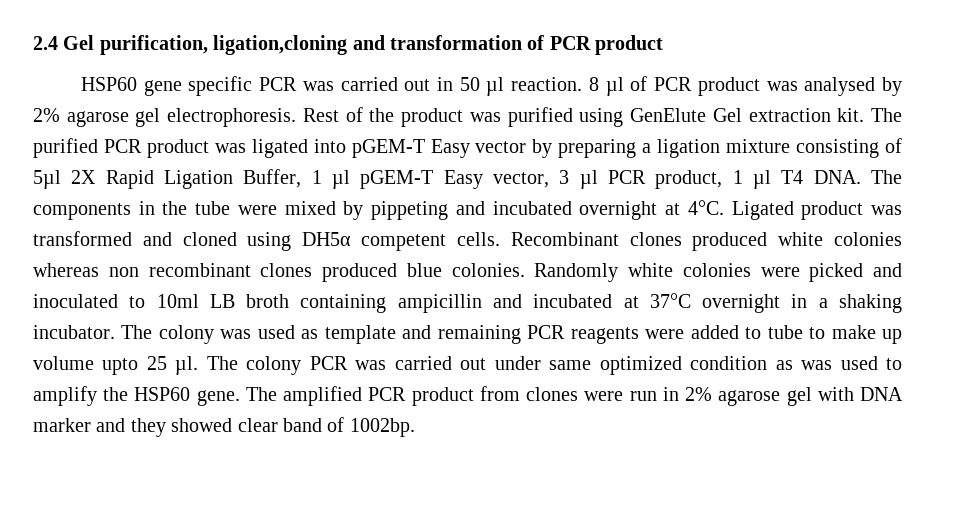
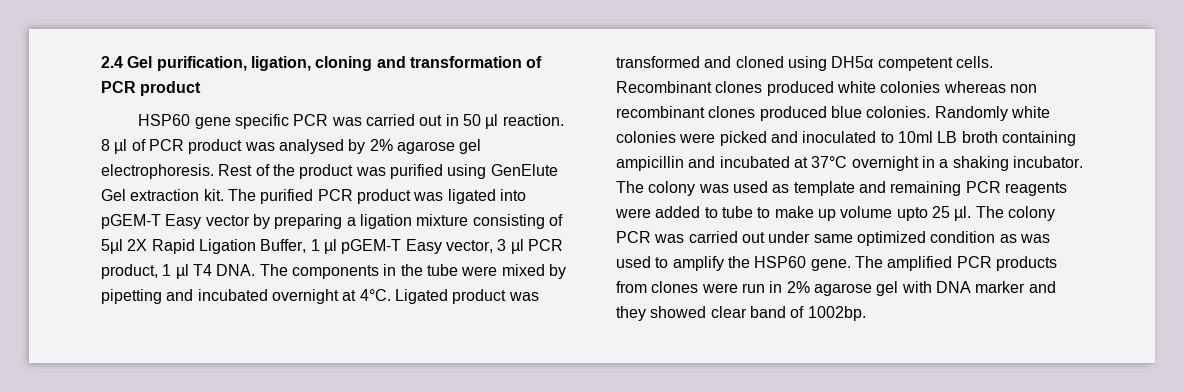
- 2.4 Gel purification, ligation,cloning and transformation of PCR product
+ 2.4 Gel purification, ligation, cloning and transformation of PCR product
- The purified PCR product was ligated into pGEM-T Easy vector by preparing a ligation mixture consisting of 5µl 2X Rapid Ligation Buffer, 1 µl pGEM-T Easy vector, 3 µl PCR product, 1 µl T4 DNA. The components in the tube were mixed by pippeting and incubated overnight at 4°C.
+ The purified PCR product was ligated into pGEM-T Easy vector by preparing a ligation mixture consisting of 5µl 2X Rapid Ligation Buffer, 1 µl pGEM-T Easy vector, 3 µl PCR product, 1 µl T4 DNA. The components in the tube were mixed by pipetting and incubated overnight at 4°C.
- The amplified PCR product from clones were run in 2% agarose gel with DNA marker and they showed clear band of 1002bp.
+ The amplified PCR products from clones were run in 2% agarose gel with DNA marker and they showed clear band of 1002bp.

